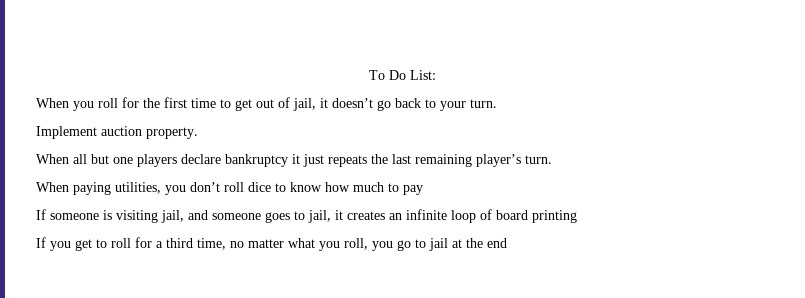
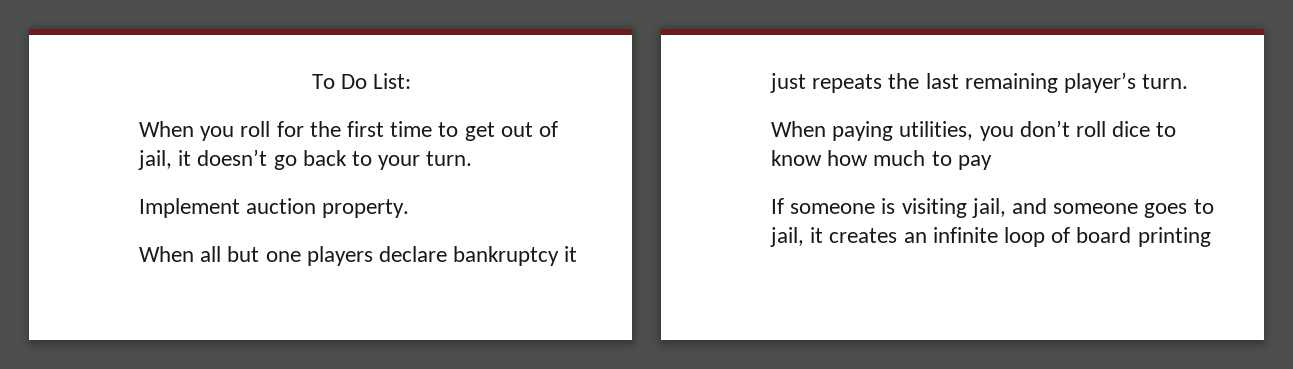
- If you get to roll for a third time, no matter what you roll, you go to jail at the end

